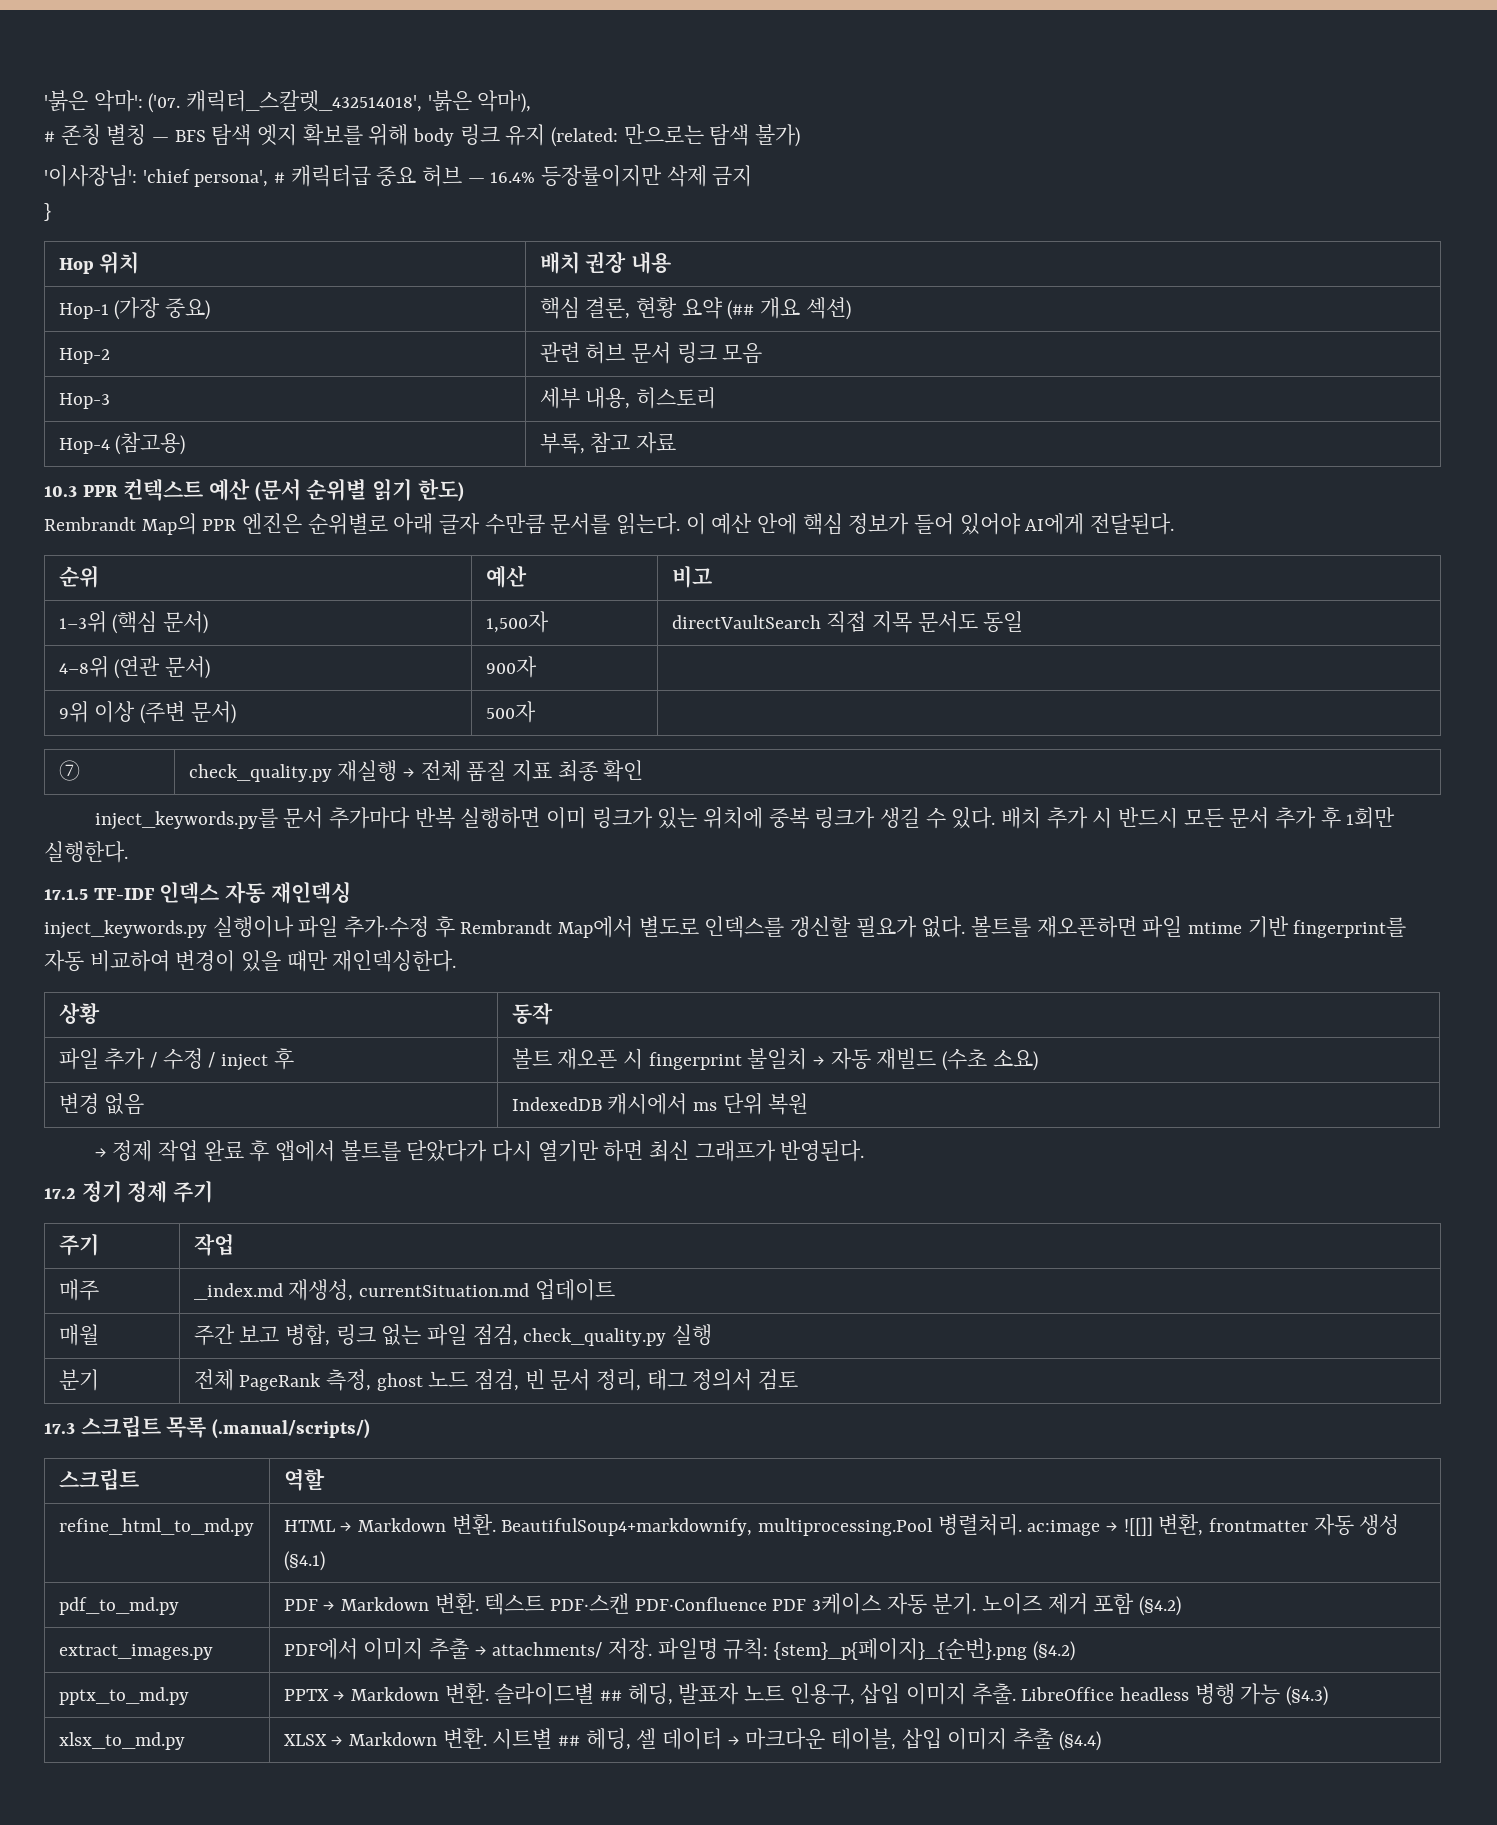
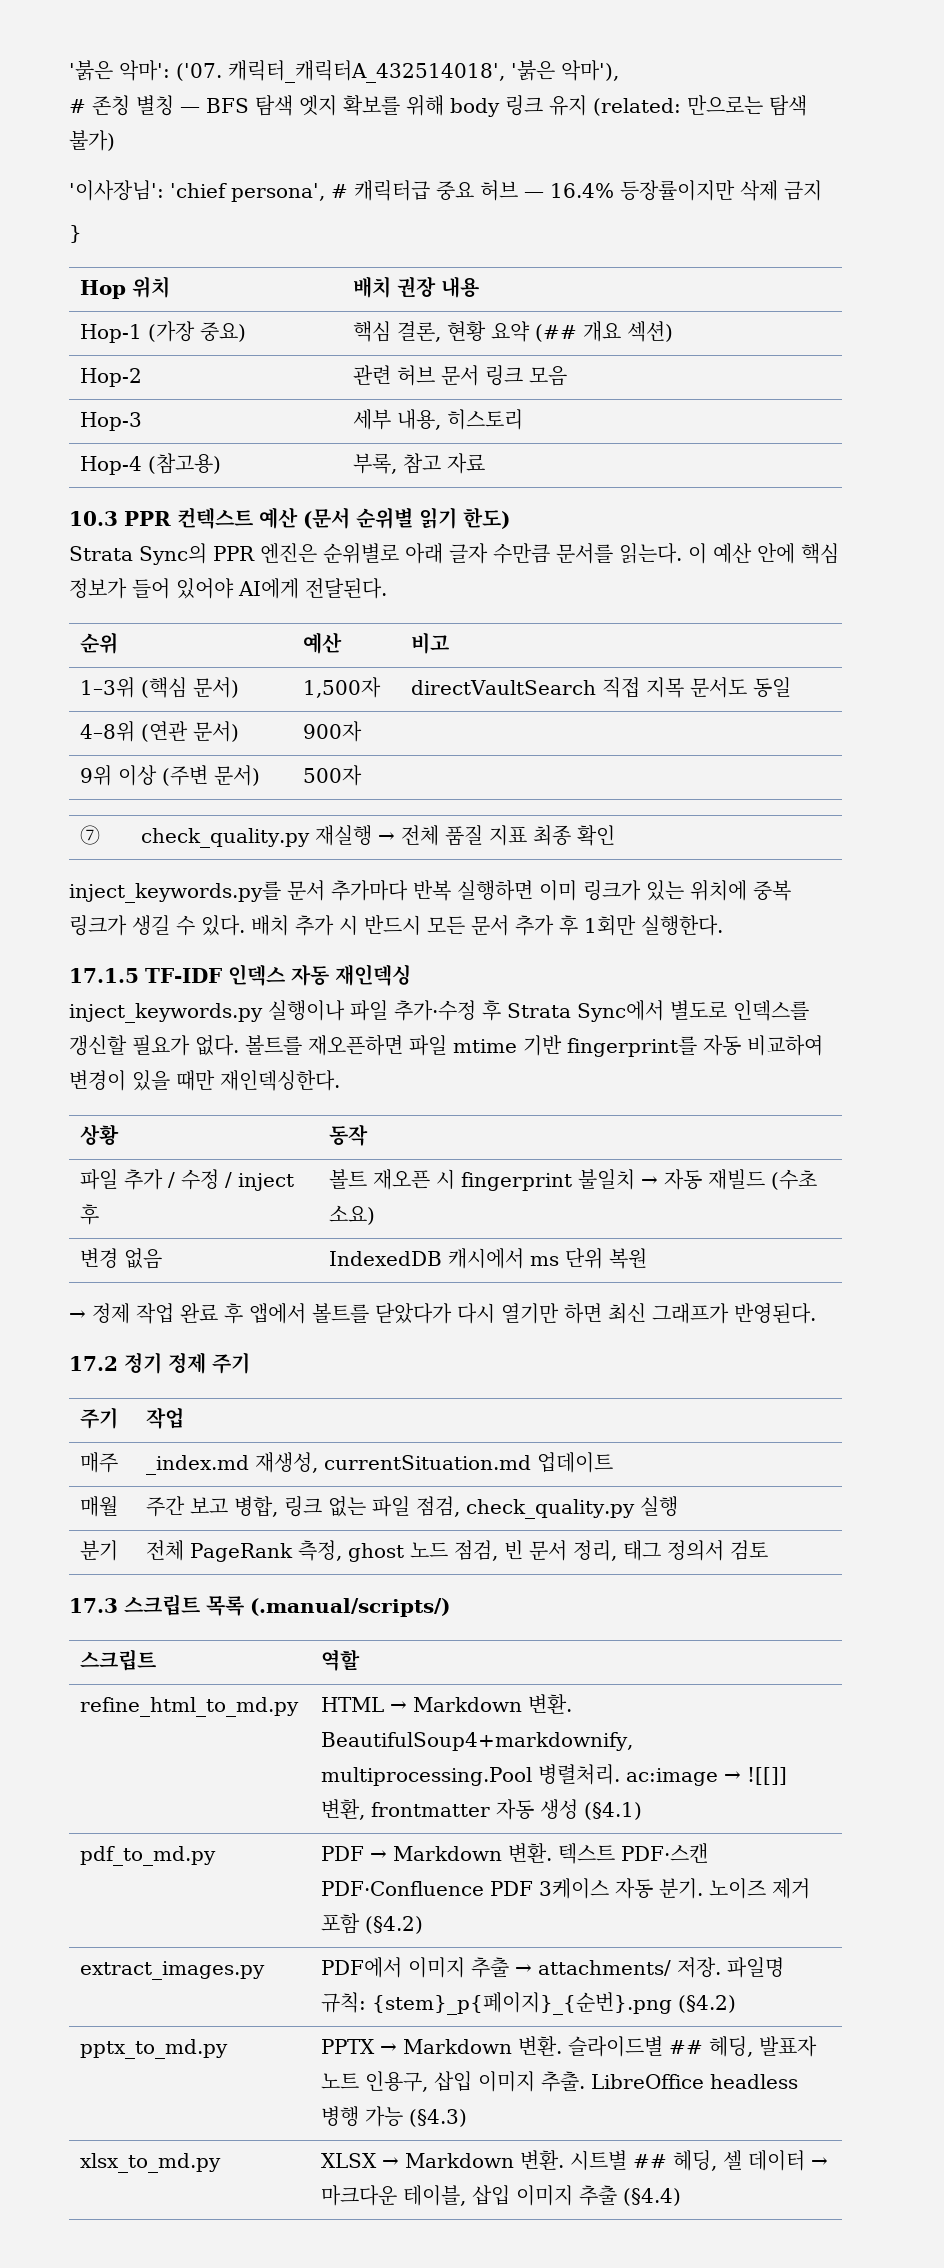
- '붉은 악마': ('07. 캐릭터_스칼렛_432514018', '붉은 악마'),
+ '붉은 악마': ('07. 캐릭터_캐릭터A_432514018', '붉은 악마'),
- Rembrandt Map의 PPR 엔진은 순위별로 아래 글자 수만큼 문서를 읽는다.
+ Strata Sync의 PPR 엔진은 순위별로 아래 글자 수만큼 문서를 읽는다.
- inject_keywords.py 실행이나 파일 추가·수정 후 Rembrandt Map에서 별도로 인덱스를 갱신할 필요가 없다.
+ inject_keywords.py 실행이나 파일 추가·수정 후 Strata Sync에서 별도로 인덱스를 갱신할 필요가 없다.

